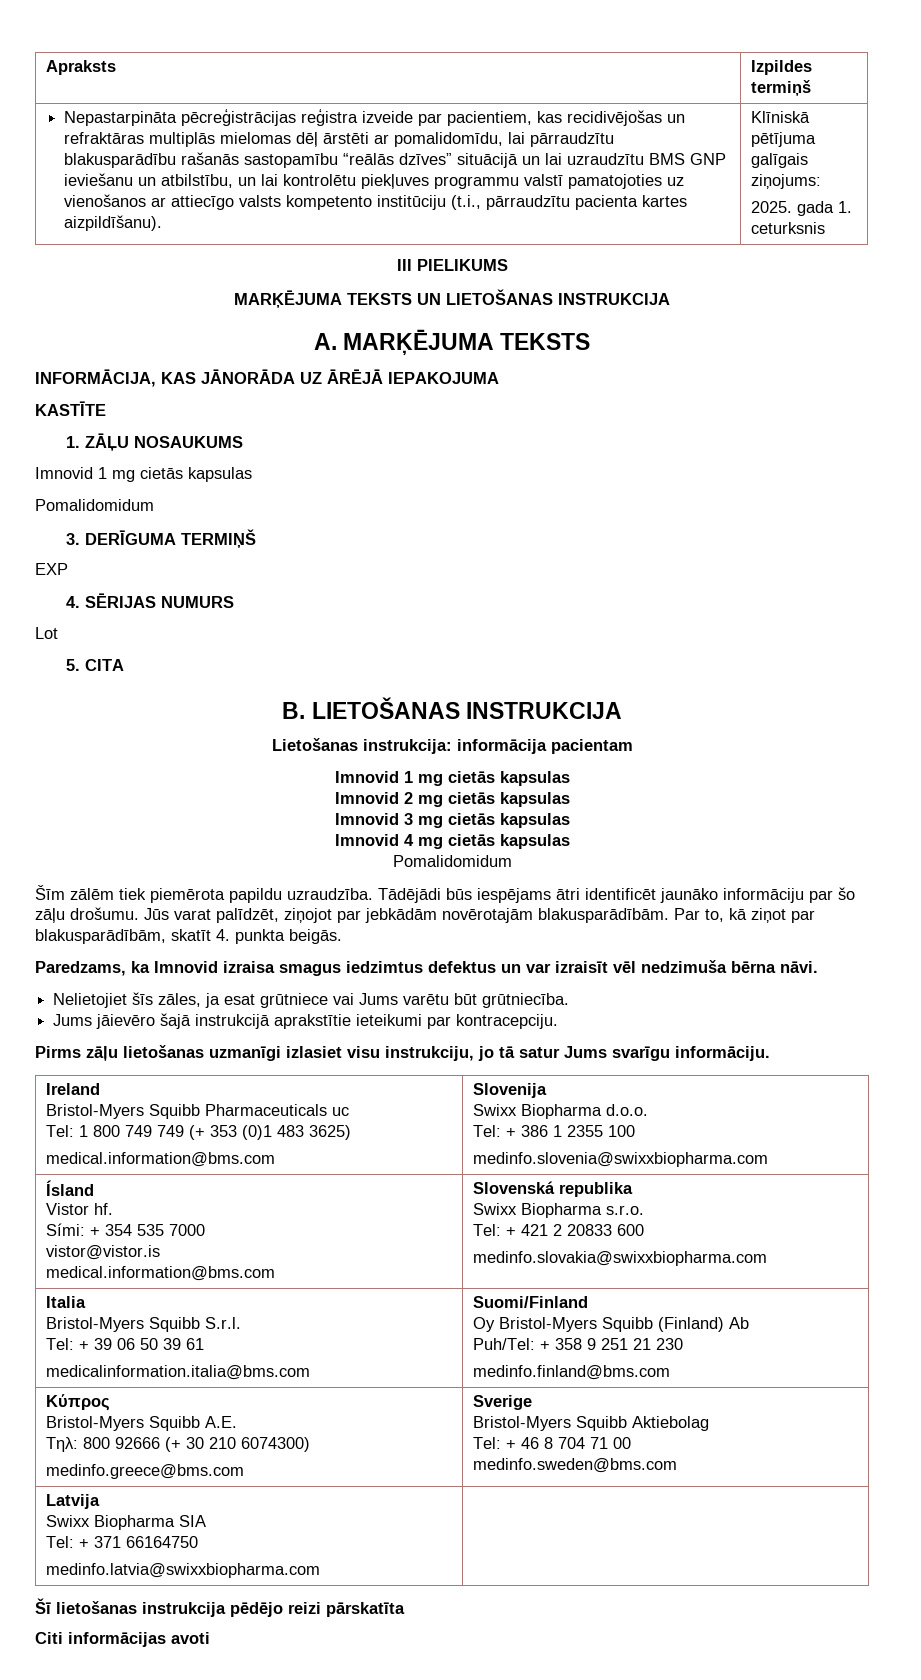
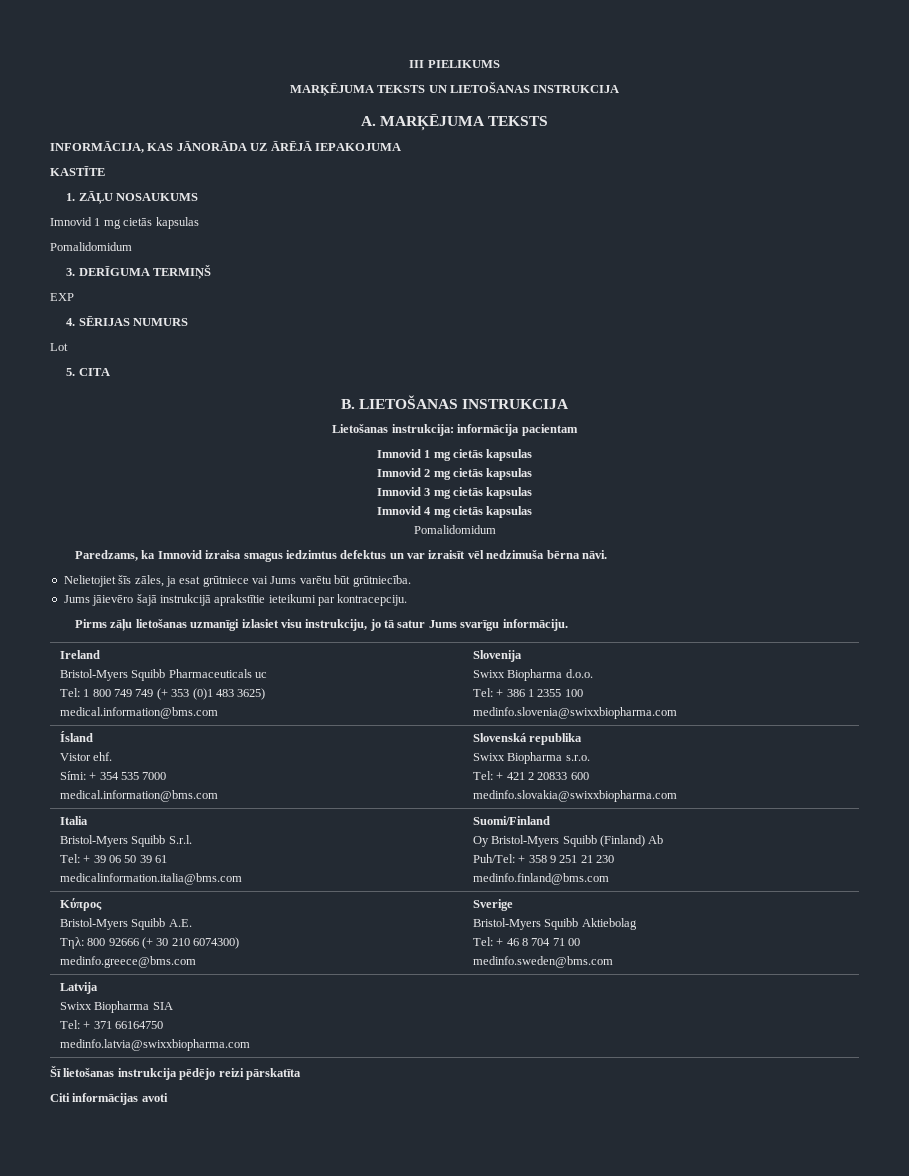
- Apraksts | Izpildes termiņš
- Nepastarpināta pēcreģistrācijas reģistra izveide par pacientiem, kas recidivējošas un refraktāras multiplās mielomas dēļ ārstēti ar pomalidomīdu, lai pārraudzītu blakusparādību rašanās sastopamību “reālās dzīves” situācijā un lai uzraudzītu BMS GNP ieviešanu un atbilstību, un lai kontrolētu piekļuves programmu valstī pamatojoties uz vienošanos ar attiecīgo valsts kompetento institūciju (t.i., pārraudzītu pacienta kartes aizpildīšanu). | Klīniskā pētījuma galīgais ziņojums:
- 2025. gada 1. ceturksnis
- Šīm zālēm tiek piemērota papildu uzraudzība. Tādējādi būs iespējams ātri identificēt jaunāko informāciju par šo zāļu drošumu. Jūs varat palīdzēt, ziņojot par jebkādām novērotajām blakusparādībām. Par to, kā ziņot par blakusparādībām, skatīt 4. punkta beigās.
  Ísland
- Vistor hf.
+ Vistor ehf.
  Sími: + 354 535 7000
- vistor@vistor.is

